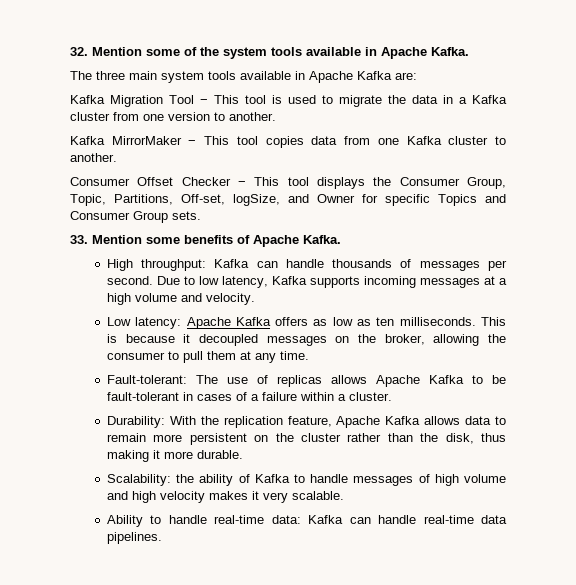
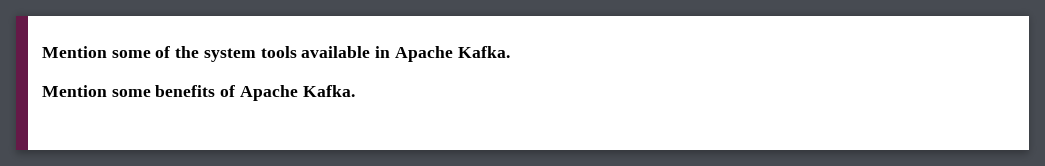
- 32. Mention some of the system tools available in Apache Kafka.
+ Mention some of the system tools available in Apache Kafka.
- The three main system tools available in Apache Kafka are:
- Kafka Migration Tool − This tool is used to migrate the data in a Kafka cluster from one version to another.
- Kafka MirrorMaker − This tool copies data from one Kafka cluster to another.
- Consumer Offset Checker − This tool displays the Consumer Group, Topic, Partitions, Off-set, logSize, and Owner for specific Topics and Consumer Group sets.
- 33. Mention some benefits of Apache Kafka.
+ Mention some benefits of Apache Kafka.
- High throughput: Kafka can handle thousands of messages per second. Due to low latency, Kafka supports incoming messages at a high volume and velocity.
- Low latency: Apache Kafka offers as low as ten milliseconds. This is because it decoupled messages on the broker, allowing the consumer to pull them at any time.
- Fault-tolerant: The use of replicas allows Apache Kafka to be fault-tolerant in cases of a failure within a cluster.
- Durability: With the replication feature, Apache Kafka allows data to remain more persistent on the cluster rather than the disk, thus making it more durable.
- Scalability: the ability of Kafka to handle messages of high volume and high velocity makes it very scalable.
- Ability to handle real-time data: Kafka can handle real-time data pipelines.

